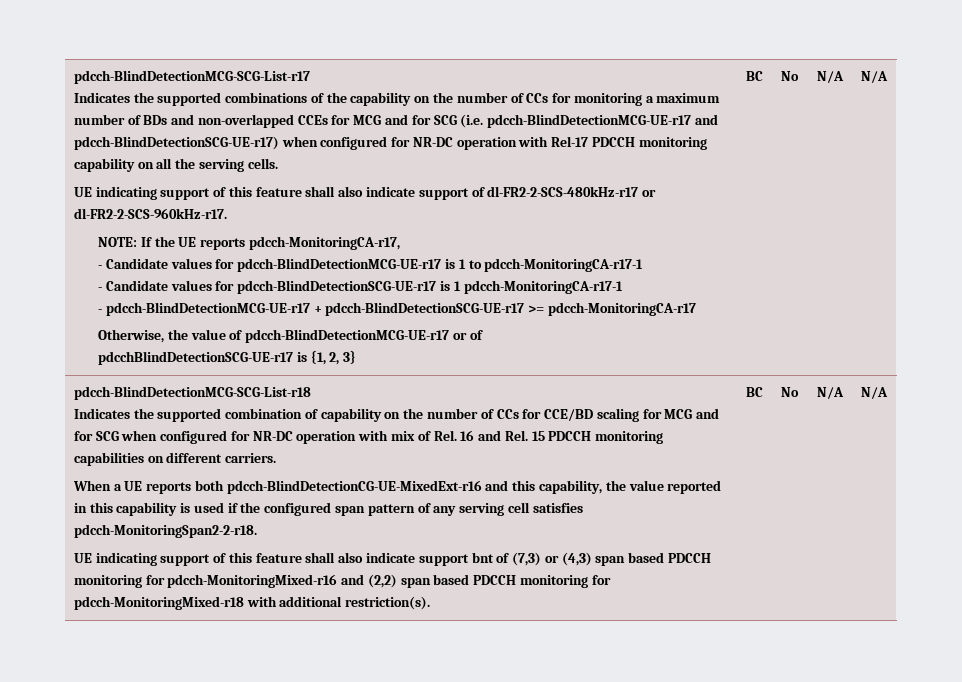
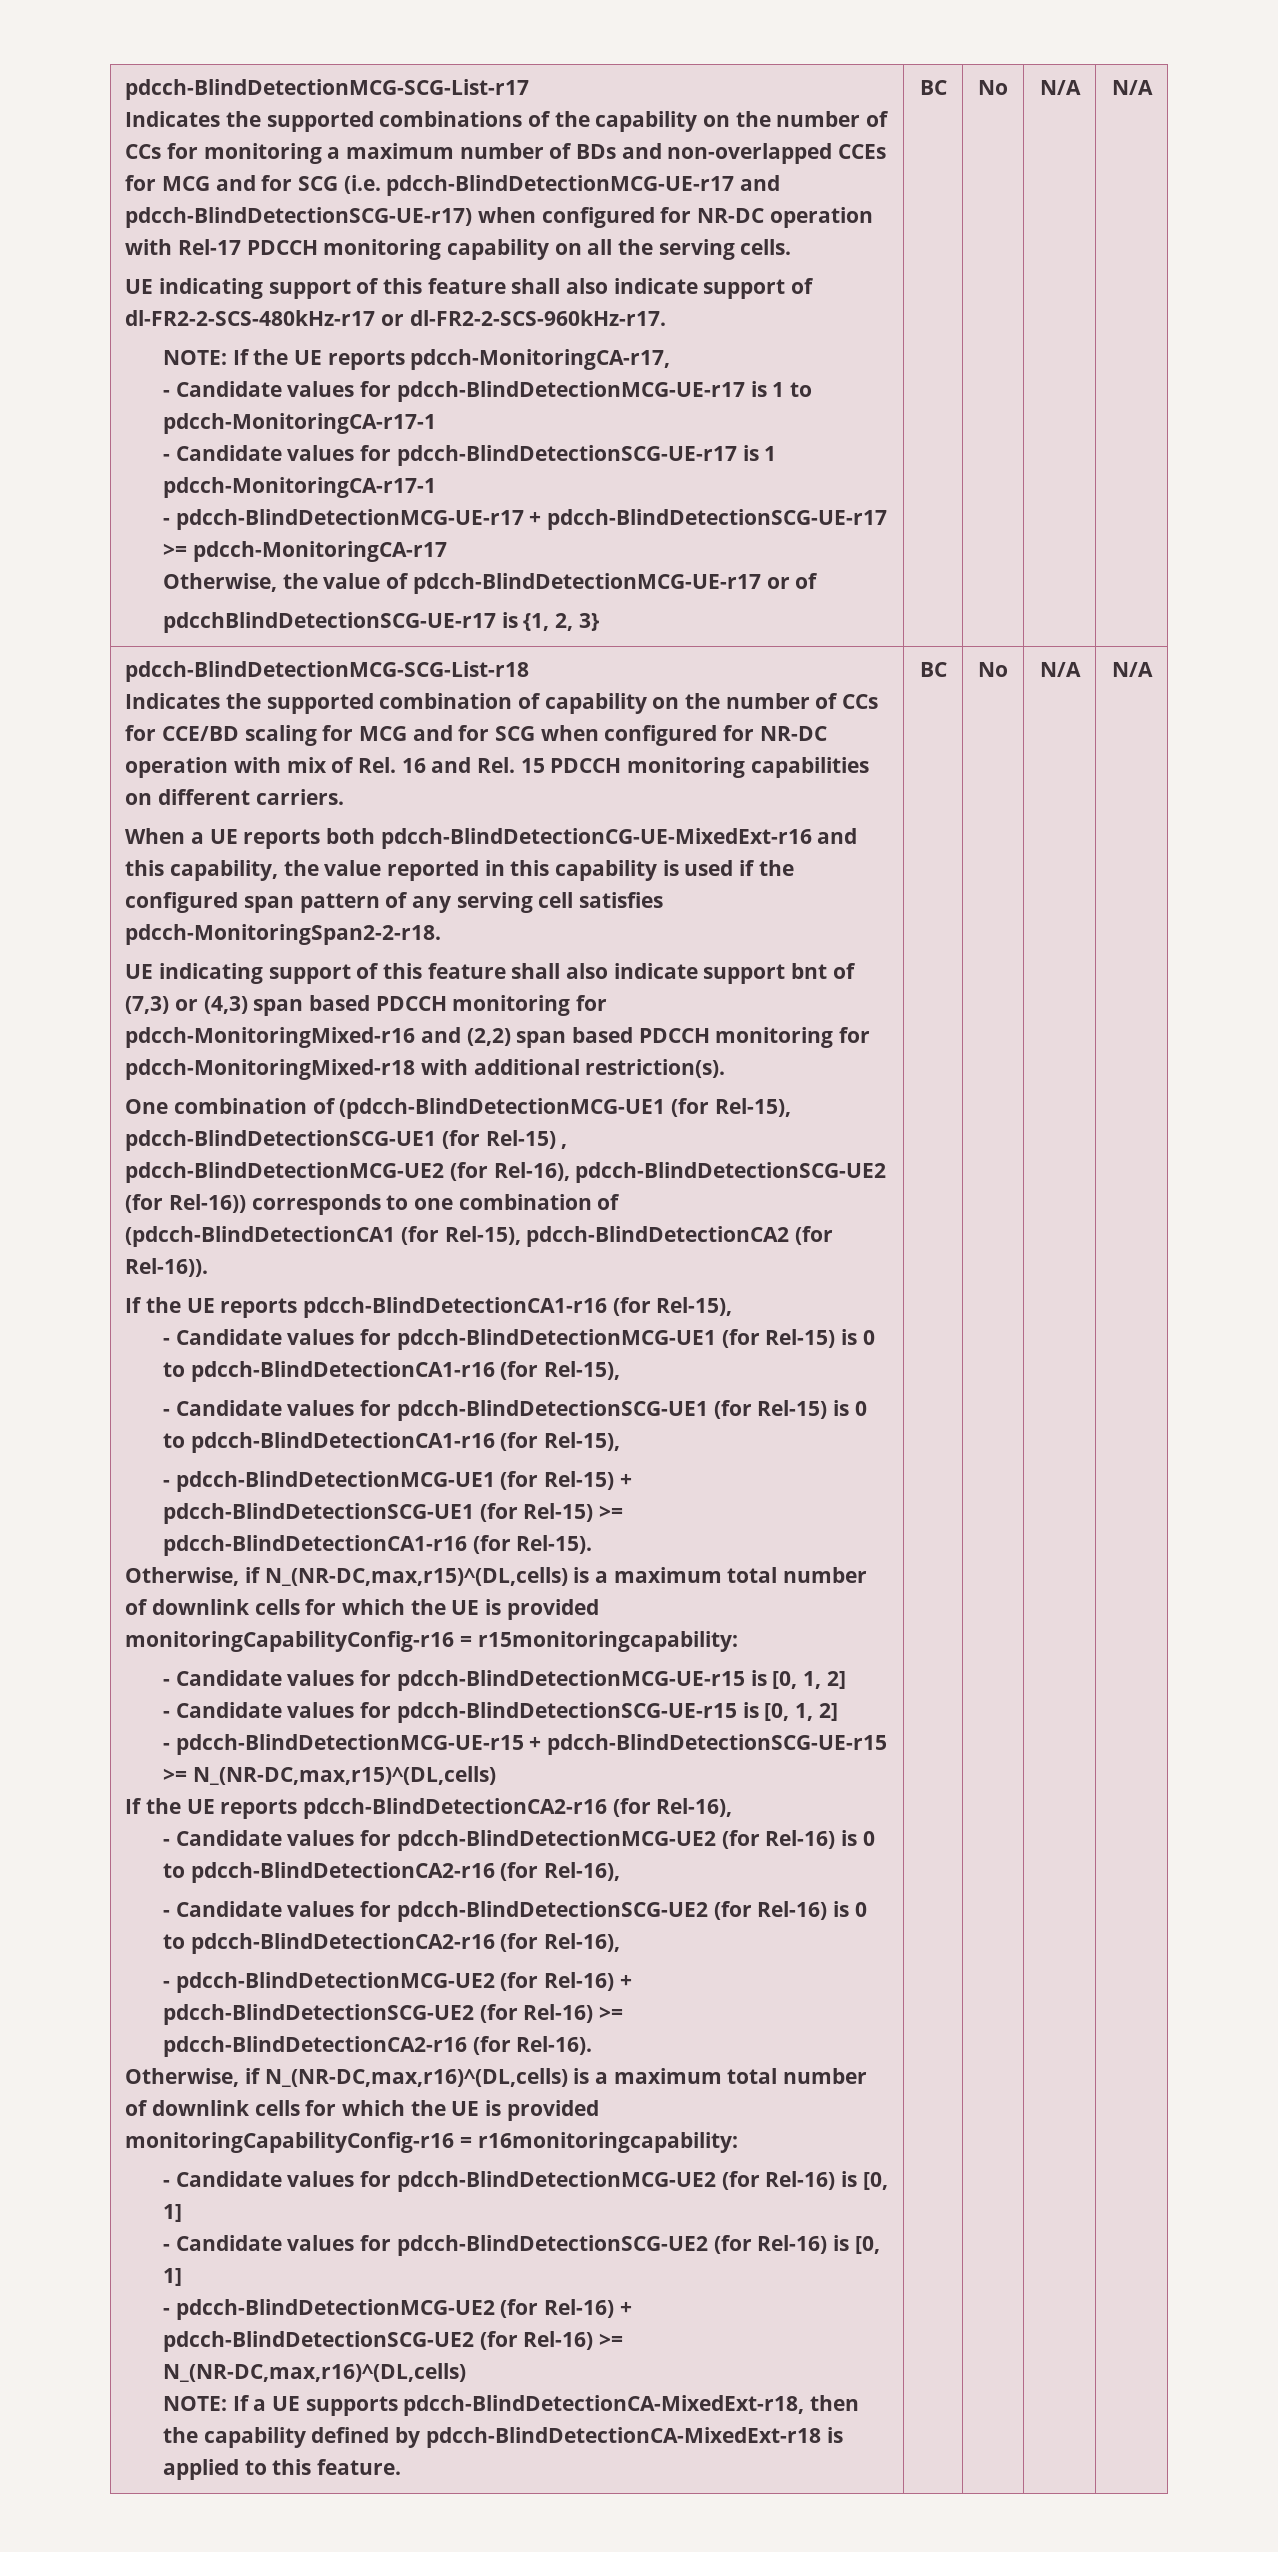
+ One combination of (pdcch-BlindDetectionMCG-UE1 (for Rel-15), pdcch-BlindDetectionSCG-UE1 (for Rel-15) , pdcch-BlindDetectionMCG-UE2 (for Rel-16), pdcch-BlindDetectionSCG-UE2 (for Rel-16)) corresponds to one combination of (pdcch-BlindDetectionCA1 (for Rel-15), pdcch-BlindDetectionCA2 (for Rel-16)).
+ If the UE reports pdcch-BlindDetectionCA1-r16 (for Rel-15),
+ - Candidate values for pdcch-BlindDetectionMCG-UE1 (for Rel-15) is 0 to pdcch-BlindDetectionCA1-r16 (for Rel-15),
+ - Candidate values for pdcch-BlindDetectionSCG-UE1 (for Rel-15) is 0 to pdcch-BlindDetectionCA1-r16 (for Rel-15),
+ - pdcch-BlindDetectionMCG-UE1 (for Rel-15) + pdcch-BlindDetectionSCG-UE1 (for Rel-15) >= pdcch-BlindDetectionCA1-r16 (for Rel-15).
+ Otherwise, if N_(NR-DC,max,r15)^(DL,cells) is a maximum total number of downlink cells for which the UE is provided monitoringCapabilityConfig-r16 = r15monitoringcapability:
+ - Candidate values for pdcch-BlindDetectionMCG-UE-r15 is [0, 1, 2]
+ - Candidate values for pdcch-BlindDetectionSCG-UE-r15 is [0, 1, 2]
+ - pdcch-BlindDetectionMCG-UE-r15 + pdcch-BlindDetectionSCG-UE-r15 >= N_(NR-DC,max,r15)^(DL,cells)
+ If the UE reports pdcch-BlindDetectionCA2-r16 (for Rel-16),
+ - Candidate values for pdcch-BlindDetectionMCG-UE2 (for Rel-16) is 0 to pdcch-BlindDetectionCA2-r16 (for Rel-16),
+ - Candidate values for pdcch-BlindDetectionSCG-UE2 (for Rel-16) is 0 to pdcch-BlindDetectionCA2-r16 (for Rel-16),
+ - pdcch-BlindDetectionMCG-UE2 (for Rel-16) + pdcch-BlindDetectionSCG-UE2 (for Rel-16) >= pdcch-BlindDetectionCA2-r16 (for Rel-16).
+ Otherwise, if N_(NR-DC,max,r16)^(DL,cells) is a maximum total number of downlink cells for which the UE is provided monitoringCapabilityConfig-r16 = r16monitoringcapability:
+ - Candidate values for pdcch-BlindDetectionMCG-UE2 (for Rel-16) is [0, 1]
+ - Candidate values for pdcch-BlindDetectionSCG-UE2 (for Rel-16) is [0, 1]
+ - pdcch-BlindDetectionMCG-UE2 (for Rel-16) + pdcch-BlindDetectionSCG-UE2 (for Rel-16) >= N_(NR-DC,max,r16)^(DL,cells)
+ NOTE: If a UE supports pdcch-BlindDetectionCA-MixedExt-r18, then the capability defined by pdcch-BlindDetectionCA-MixedExt-r18 is applied to this feature.

